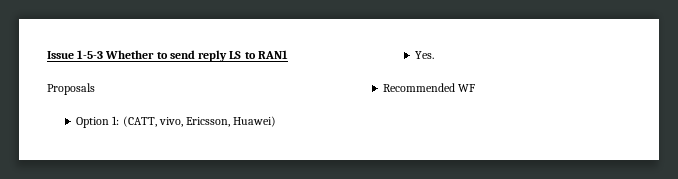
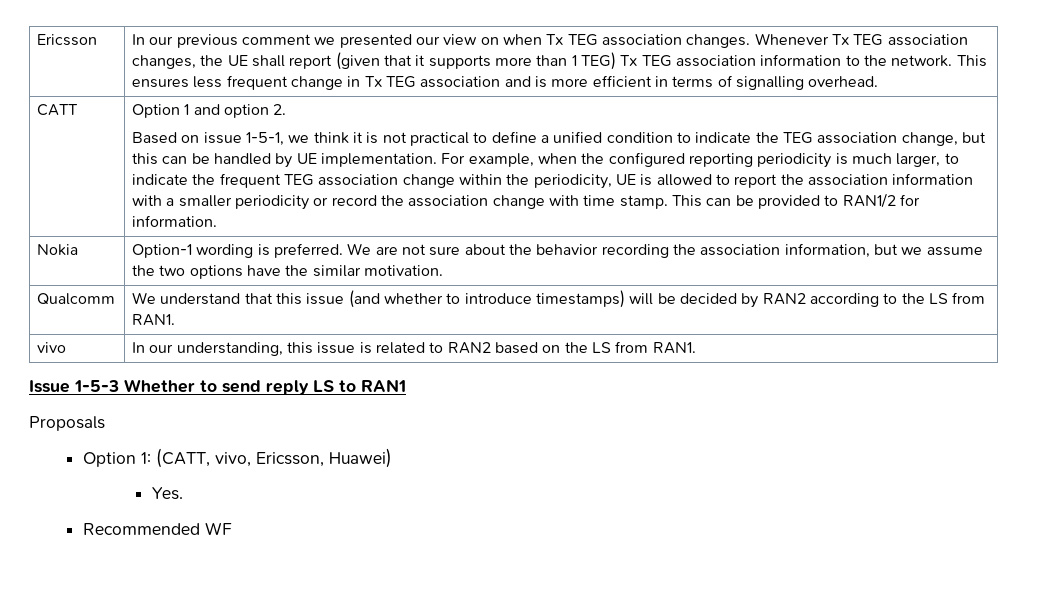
+ Ericsson | In our previous comment we presented our view on when Tx TEG association changes. Whenever Tx TEG association changes, the UE shall report (given that it supports more than 1 TEG) Tx TEG association information to the network. This ensures less frequent change in Tx TEG association and is more efficient in terms of signalling overhead.
+ CATT | Option 1 and option 2.
+ Based on issue 1-5-1, we think it is not practical to define a unified condition to indicate the TEG association change, but this can be handled by UE implementation. For example, when the configured reporting periodicity is much larger, to indicate the frequent TEG association change within the periodicity, UE is allowed to report the association information with a smaller periodicity or record the association change with time stamp. This can be provided to RAN1/2 for information.
+ Nokia | Option-1 wording is preferred. We are not sure about the behavior recording the association information, but we assume the two options have the similar motivation.
+ Qualcomm | We understand that this issue (and whether to introduce timestamps) will be decided by RAN2 according to the LS from RAN1.
+ vivo | In our understanding, this issue is related to RAN2 based on the LS from RAN1.

